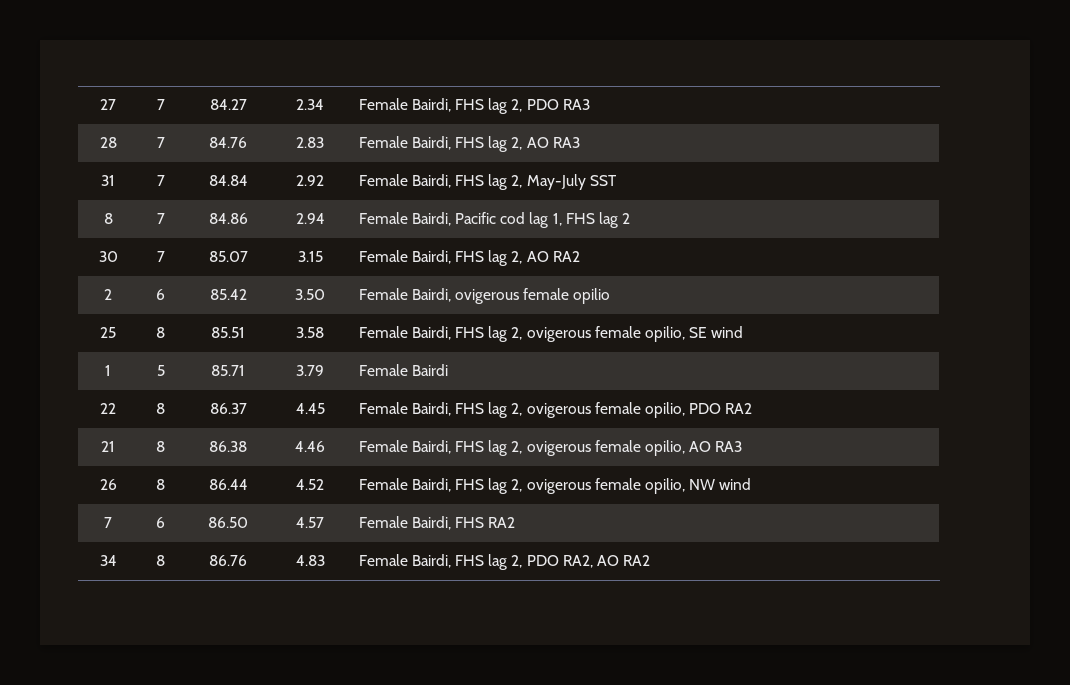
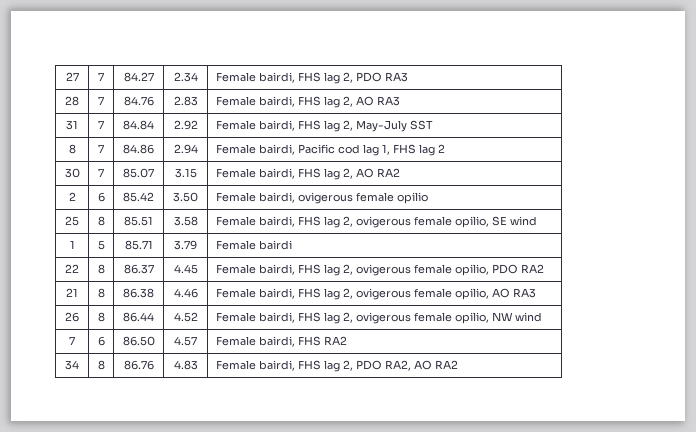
- 27 | 7 | 84.27 | 2.34 | Female Bairdi, FHS lag 2, PDO RA3
+ 27 | 7 | 84.27 | 2.34 | Female bairdi, FHS lag 2, PDO RA3
- 28 | 7 | 84.76 | 2.83 | Female Bairdi, FHS lag 2, AO RA3
+ 28 | 7 | 84.76 | 2.83 | Female bairdi, FHS lag 2, AO RA3
- 31 | 7 | 84.84 | 2.92 | Female Bairdi, FHS lag 2, May-July SST
+ 31 | 7 | 84.84 | 2.92 | Female bairdi, FHS lag 2, May-July SST
- 8 | 7 | 84.86 | 2.94 | Female Bairdi, Pacific cod lag 1, FHS lag 2
+ 8 | 7 | 84.86 | 2.94 | Female bairdi, Pacific cod lag 1, FHS lag 2
- 30 | 7 | 85.07 | 3.15 | Female Bairdi, FHS lag 2, AO RA2
+ 30 | 7 | 85.07 | 3.15 | Female bairdi, FHS lag 2, AO RA2
- 2 | 6 | 85.42 | 3.50 | Female Bairdi, ovigerous female opilio
+ 2 | 6 | 85.42 | 3.50 | Female bairdi, ovigerous female opilio
- 25 | 8 | 85.51 | 3.58 | Female Bairdi, FHS lag 2, ovigerous female opilio, SE wind
+ 25 | 8 | 85.51 | 3.58 | Female bairdi, FHS lag 2, ovigerous female opilio, SE wind
- 1 | 5 | 85.71 | 3.79 | Female Bairdi
+ 1 | 5 | 85.71 | 3.79 | Female bairdi
- 22 | 8 | 86.37 | 4.45 | Female Bairdi, FHS lag 2, ovigerous female opilio, PDO RA2
+ 22 | 8 | 86.37 | 4.45 | Female bairdi, FHS lag 2, ovigerous female opilio, PDO RA2
- 21 | 8 | 86.38 | 4.46 | Female Bairdi, FHS lag 2, ovigerous female opilio, AO RA3
+ 21 | 8 | 86.38 | 4.46 | Female bairdi, FHS lag 2, ovigerous female opilio, AO RA3
- 26 | 8 | 86.44 | 4.52 | Female Bairdi, FHS lag 2, ovigerous female opilio, NW wind
+ 26 | 8 | 86.44 | 4.52 | Female bairdi, FHS lag 2, ovigerous female opilio, NW wind
- 7 | 6 | 86.50 | 4.57 | Female Bairdi, FHS RA2
+ 7 | 6 | 86.50 | 4.57 | Female bairdi, FHS RA2
- 34 | 8 | 86.76 | 4.83 | Female Bairdi, FHS lag 2, PDO RA2, AO RA2
+ 34 | 8 | 86.76 | 4.83 | Female bairdi, FHS lag 2, PDO RA2, AO RA2

